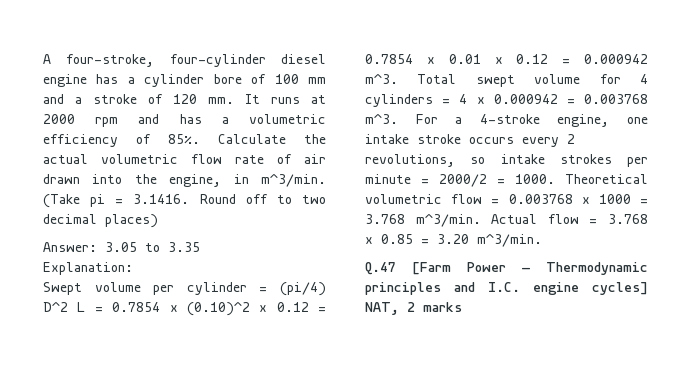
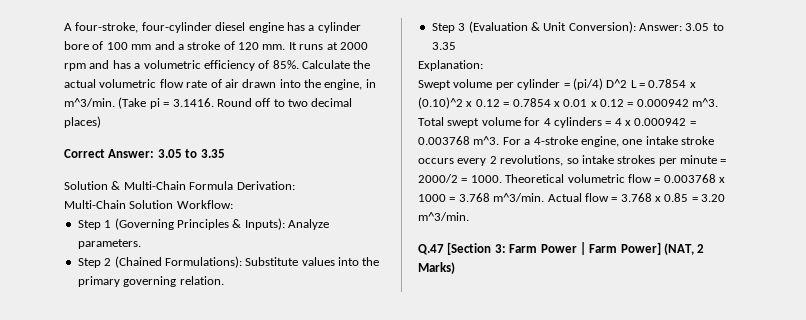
- Answer: 3.05 to 3.35
+ Correct Answer: 3.05 to 3.35
+ Solution & Multi-Chain Formula Derivation:
+ Multi-Chain Solution Workflow:
+ Step 1 (Governing Principles & Inputs): Analyze parameters.
+ Step 2 (Chained Formulations): Substitute values into the primary governing relation.
+ Step 3 (Evaluation & Unit Conversion): Answer: 3.05 to 3.35
- Q.47 [Farm Power — Thermodynamic principles and I.C. engine cycles] NAT, 2 marks
+ Q.47 [Section 3: Farm Power | Farm Power] (NAT, 2 Marks)

